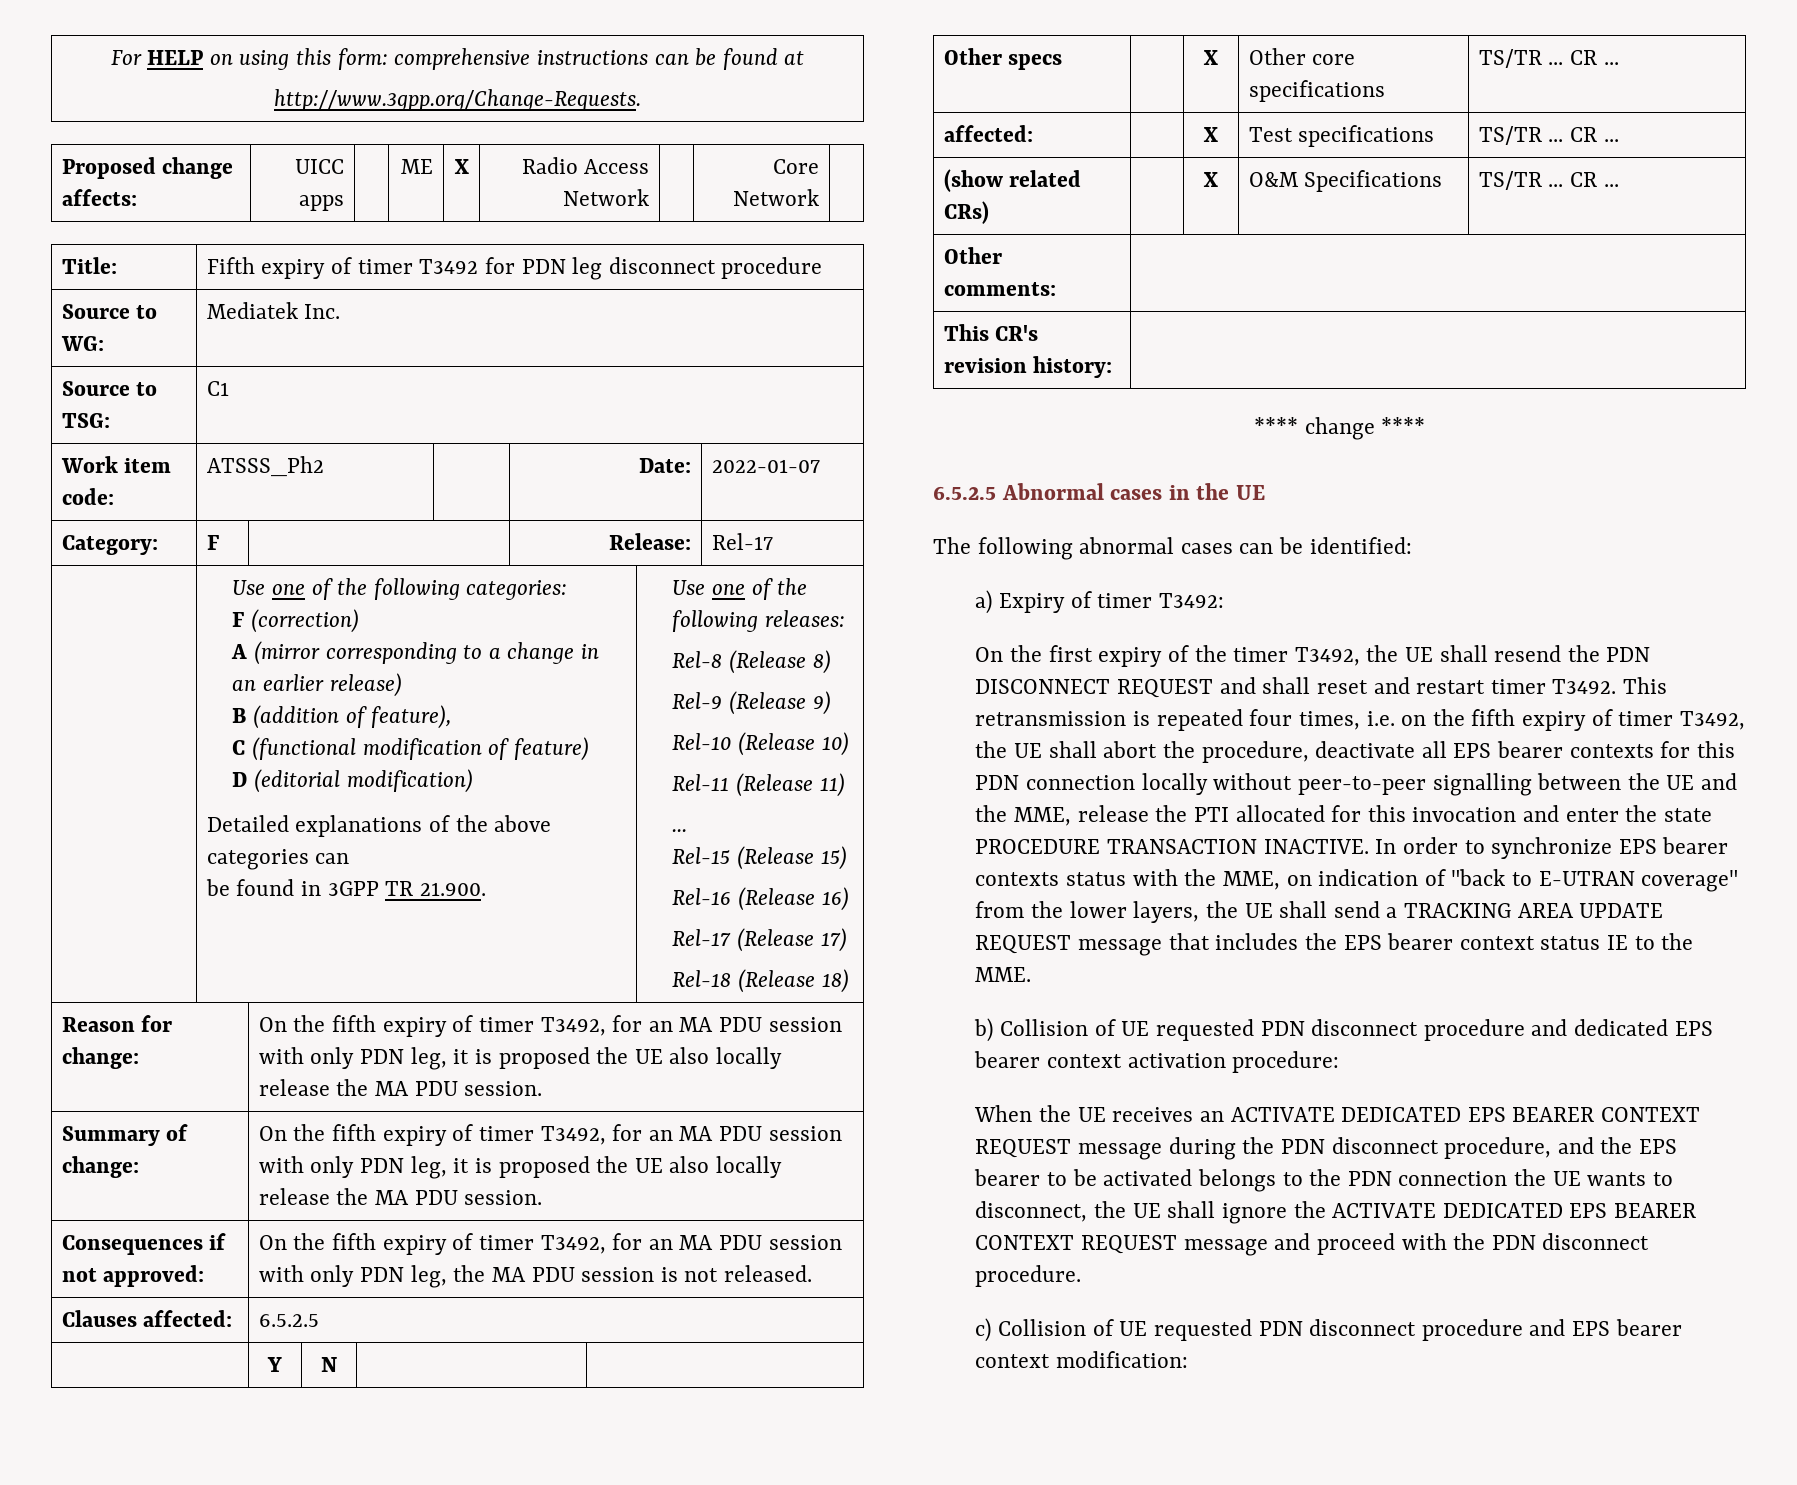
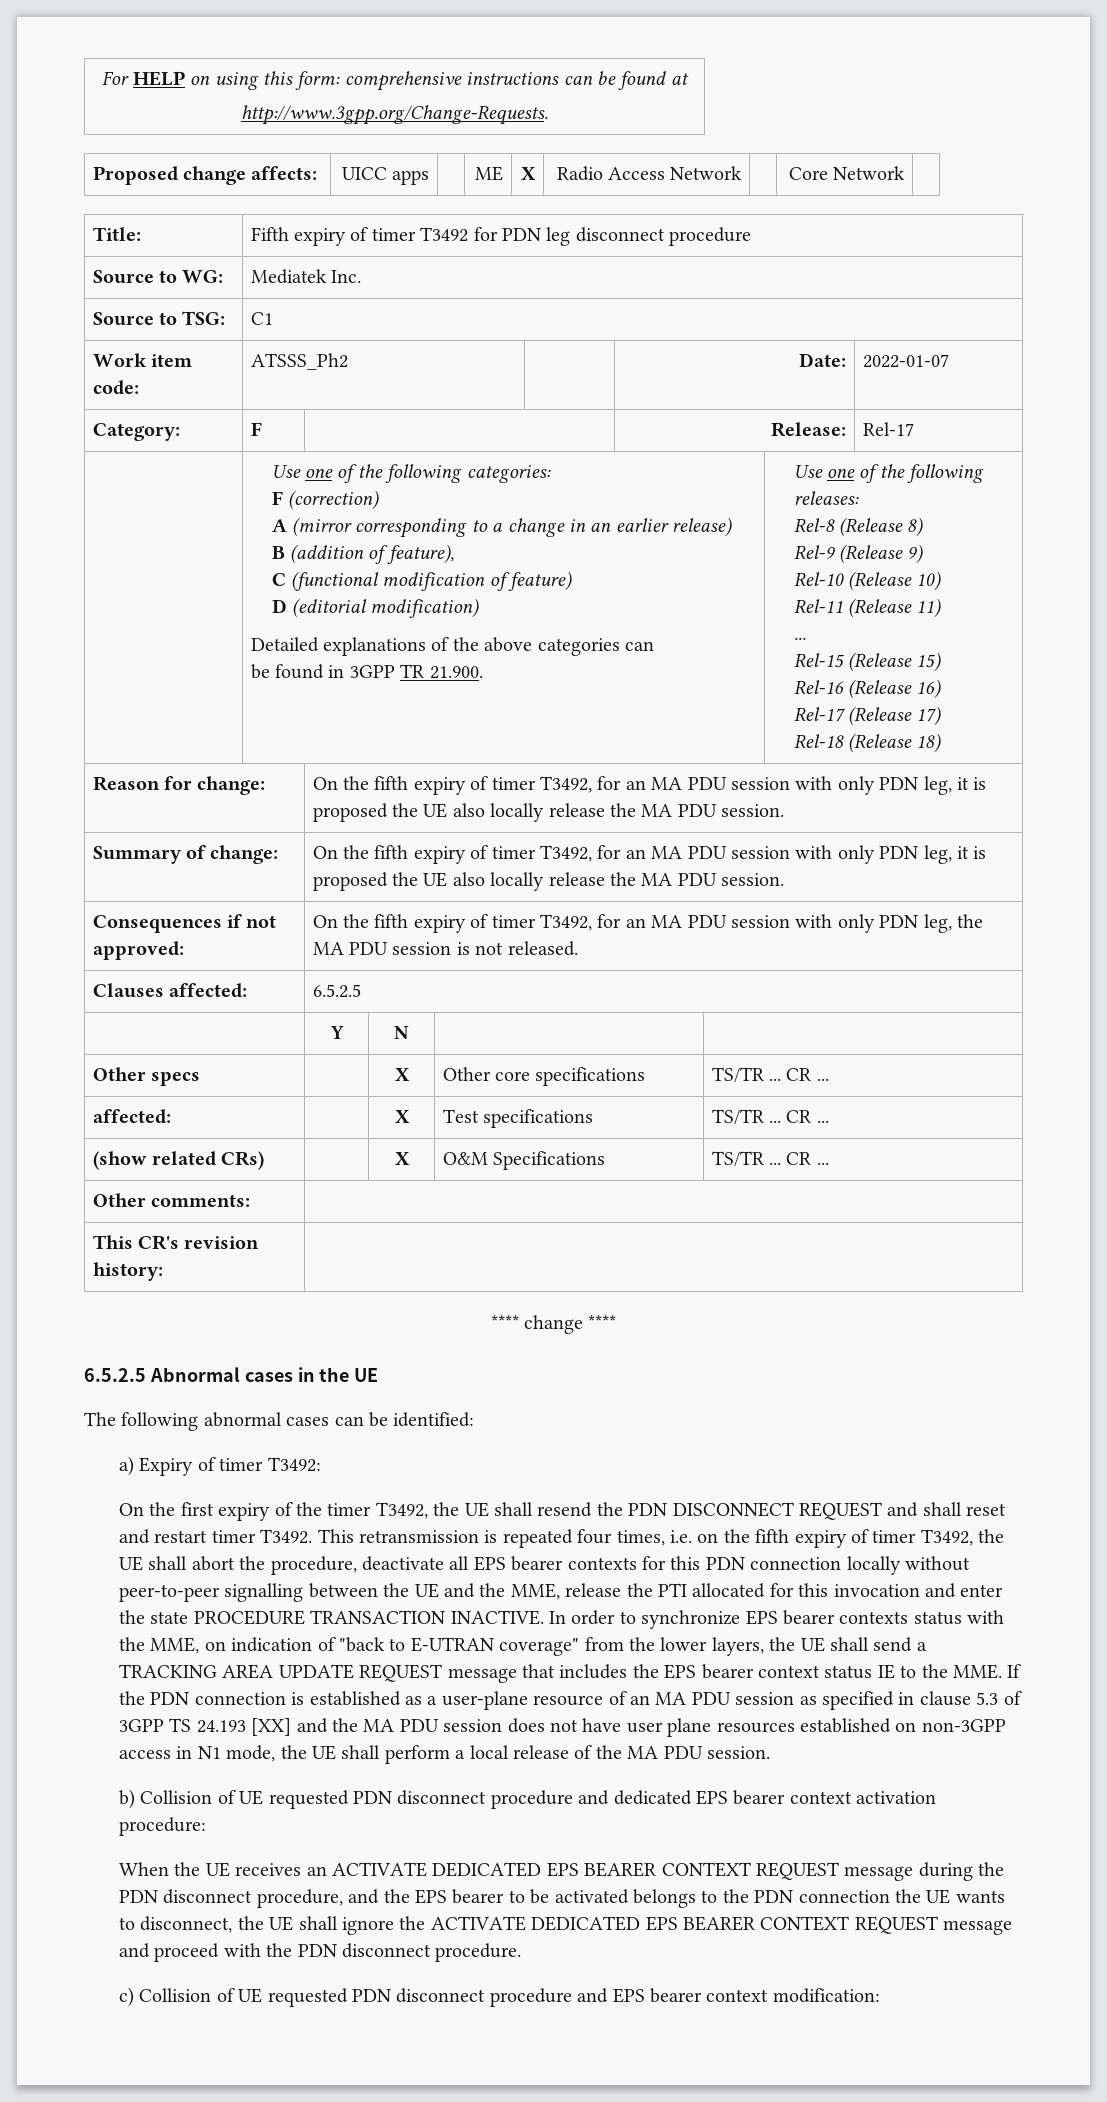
- In order to synchronize EPS bearer contexts status with the MME, on indication of "back to E-UTRAN coverage" from the lower layers, the UE shall send a TRACKING AREA UPDATE REQUEST message that includes the EPS bearer context status IE to the MME.
+ In order to synchronize EPS bearer contexts status with the MME, on indication of "back to E-UTRAN coverage" from the lower layers, the UE shall send a TRACKING AREA UPDATE REQUEST message that includes the EPS bearer context status IE to the MME. If the PDN connection is established as a user-plane resource of an MA PDU session as specified in clause 5.3 of 3GPP TS 24.193 [XX] and the MA PDU session does not have user plane resources established on non-3GPP access in N1 mode, the UE shall perform a local release of the MA PDU session.

